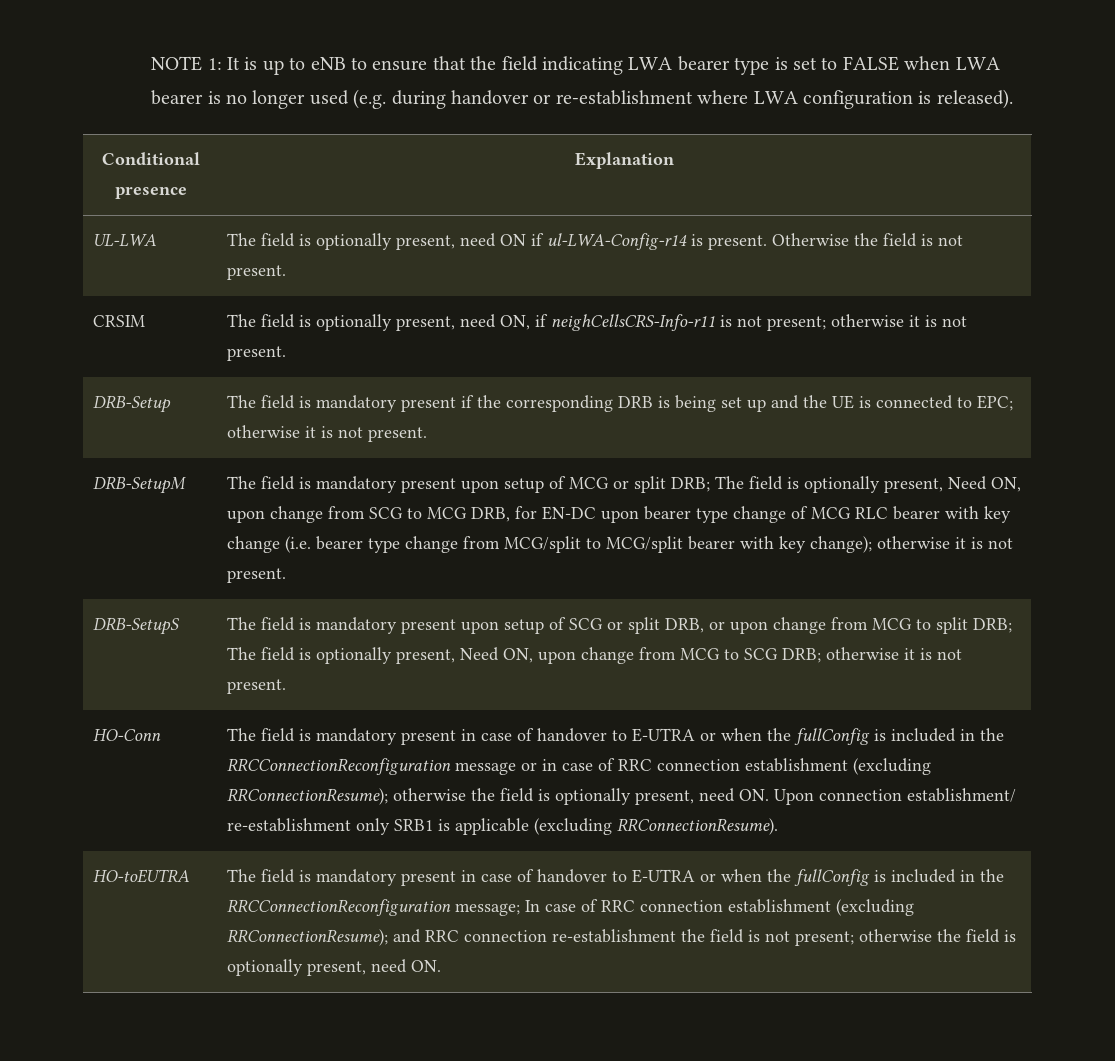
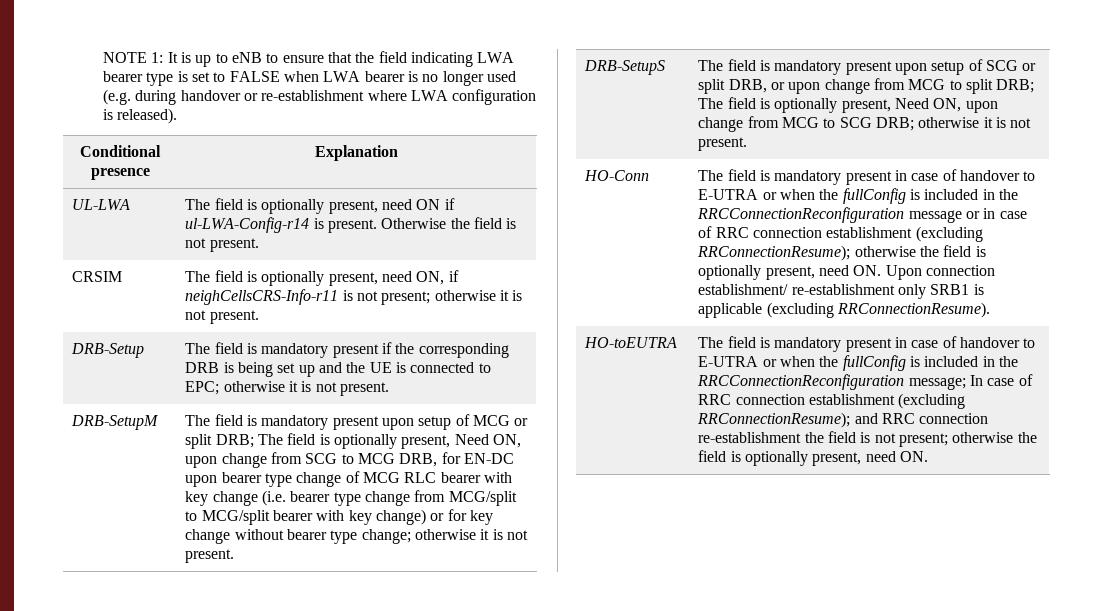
- The field is mandatory present upon setup of MCG or split DRB; The field is optionally present, Need ON, upon change from SCG to MCG DRB, for EN-DC upon bearer type change of MCG RLC bearer with key change (i.e. bearer type change from MCG/split to MCG/split bearer with key change); otherwise it is not present.
+ The field is mandatory present upon setup of MCG or split DRB; The field is optionally present, Need ON, upon change from SCG to MCG DRB, for EN-DC upon bearer type change of MCG RLC bearer with key change (i.e. bearer type change from MCG/split to MCG/split bearer with key change) or for key change without bearer type change; otherwise it is not present.

